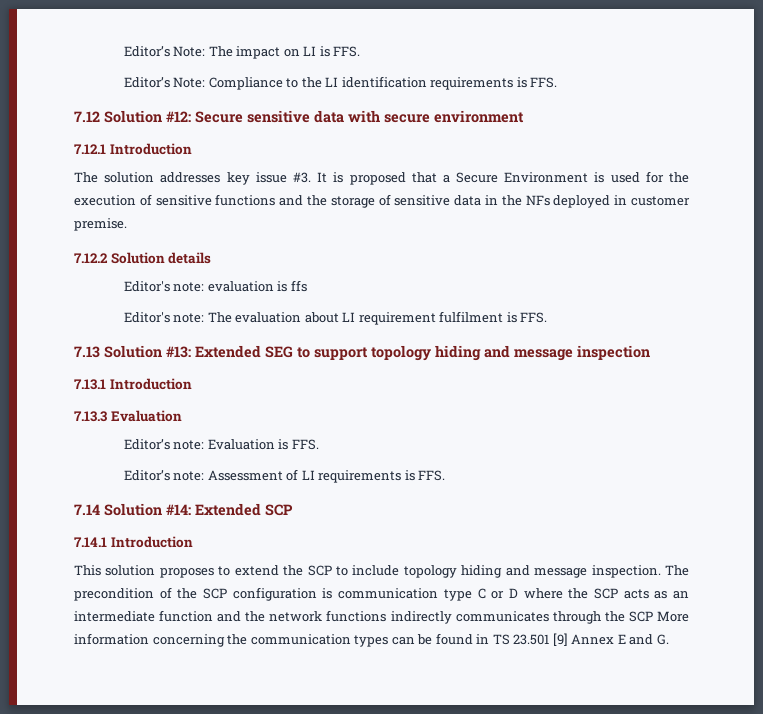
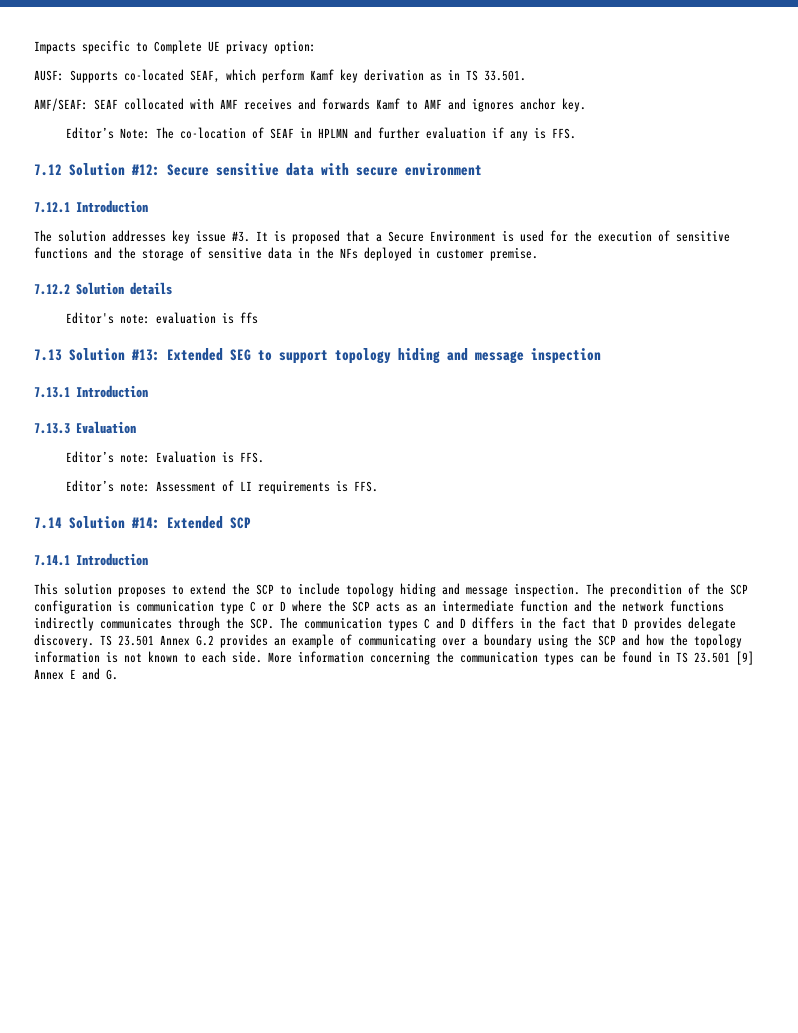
- Editor’s Note: The impact on LI is FFS.
- Editor’s Note: Compliance to the LI identification requirements is FFS.
+ Impacts specific to Complete UE privacy option:
+ AUSF: Supports co-located SEAF, which perform Kamf key derivation as in TS 33.501.
+ AMF/SEAF: SEAF collocated with AMF receives and forwards Kamf to AMF and ignores anchor key.
+ Editor’s Note: The co-location of SEAF in HPLMN and further evaluation if any is FFS.
- Editor's note: The evaluation about LI requirement fulfilment is FFS.
- The precondition of the SCP configuration is communication type C or D where the SCP acts as an intermediate function and the network functions indirectly communicates through the SCP More information concerning the communication types can be found in TS 23.501 [9] Annex E and G.
+ The precondition of the SCP configuration is communication type C or D where the SCP acts as an intermediate function and the network functions indirectly communicates through the SCP. The communication types C and D differs in the fact that D provides delegate discovery. TS 23.501 Annex G.2 provides an example of communicating over a boundary using the SCP and how the topology information is not known to each side. More information concerning the communication types can be found in TS 23.501 [9] Annex E and G.

